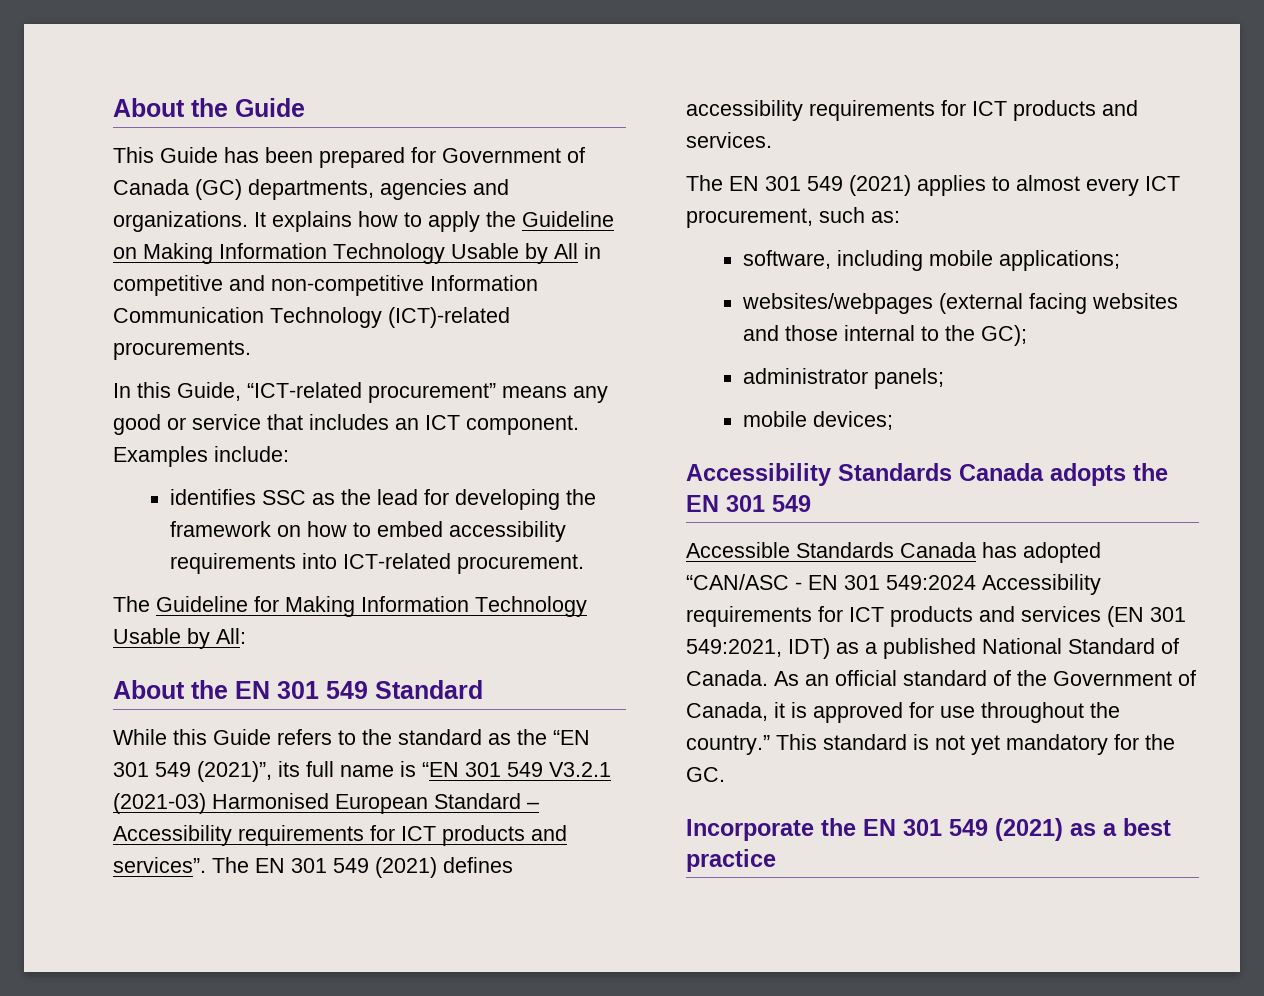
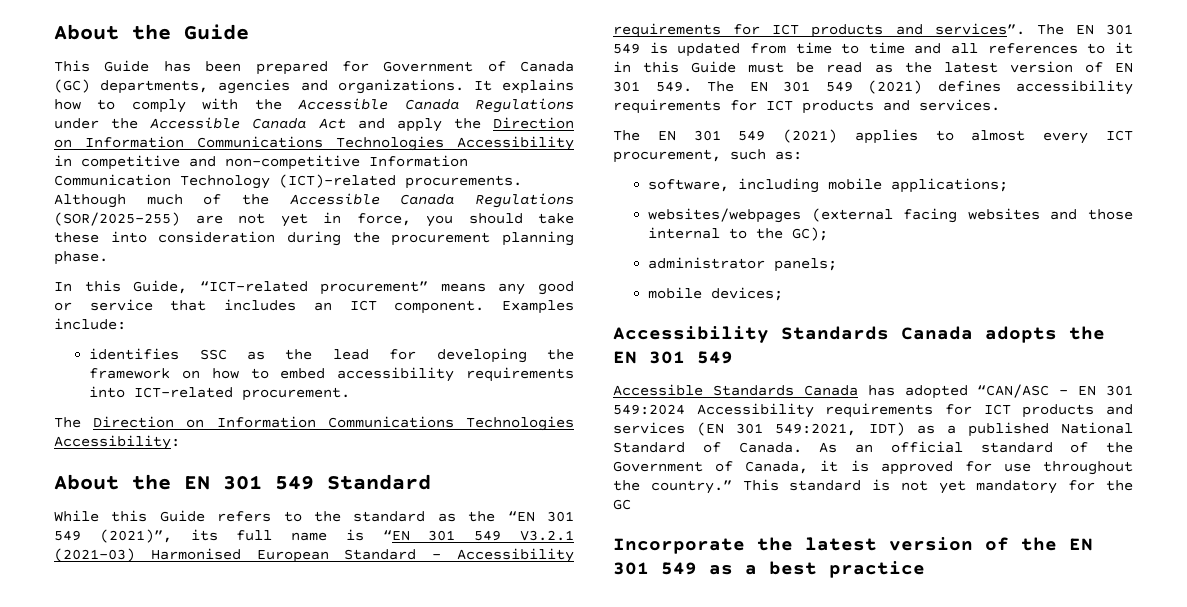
- It explains how to apply the Guideline on Making Information Technology Usable by All in competitive and non-competitive Information Communication Technology (ICT)-related procurements.
+ It explains how to comply with the Accessible Canada Regulations under the Accessible Canada Act and apply the Direction on Information Communications Technologies Accessibility in competitive and non-competitive Information Communication Technology (ICT)-related procurements. Although much of the Accessible Canada Regulations (SOR/2025-255) are not yet in force, you should take these into consideration during the procurement planning phase.
- The Guideline for Making Information Technology Usable by All:
+ The Direction on Information Communications Technologies Accessibility:
- The EN 301 549 (2021) defines accessibility requirements for ICT products and services.
+ The EN 301 549 is updated from time to time and all references to it in this Guide must be read as the latest version of EN 301 549. The EN 301 549 (2021) defines accessibility requirements for ICT products and services.
- This standard is not yet mandatory for the GC.
+ This standard is not yet mandatory for the GC
- Incorporate the EN 301 549 (2021) as a best practice
+ Incorporate the latest version of the EN 301 549 as a best practice

